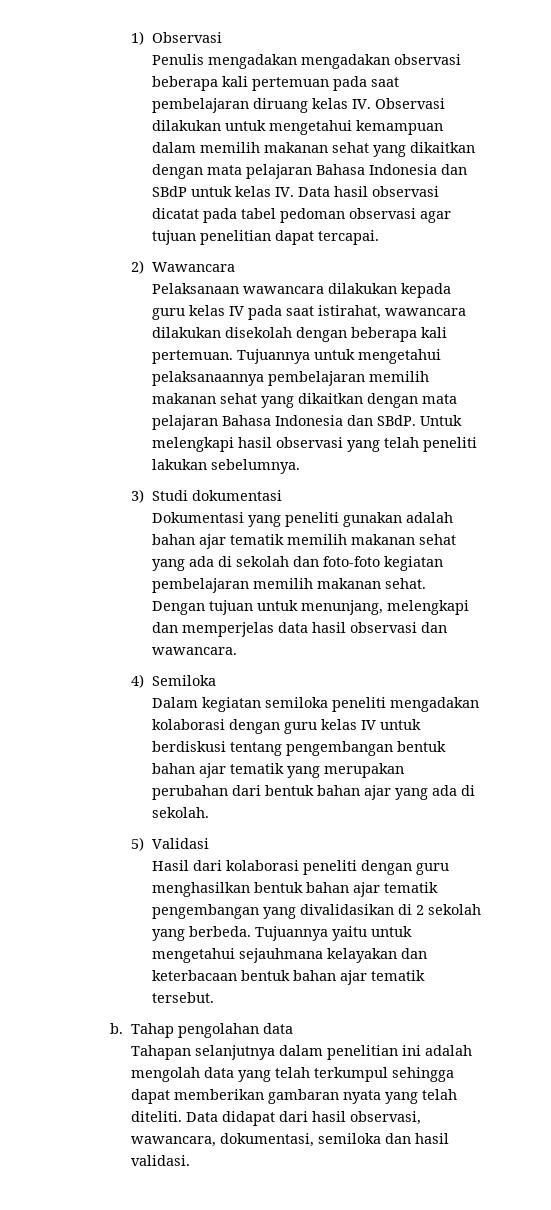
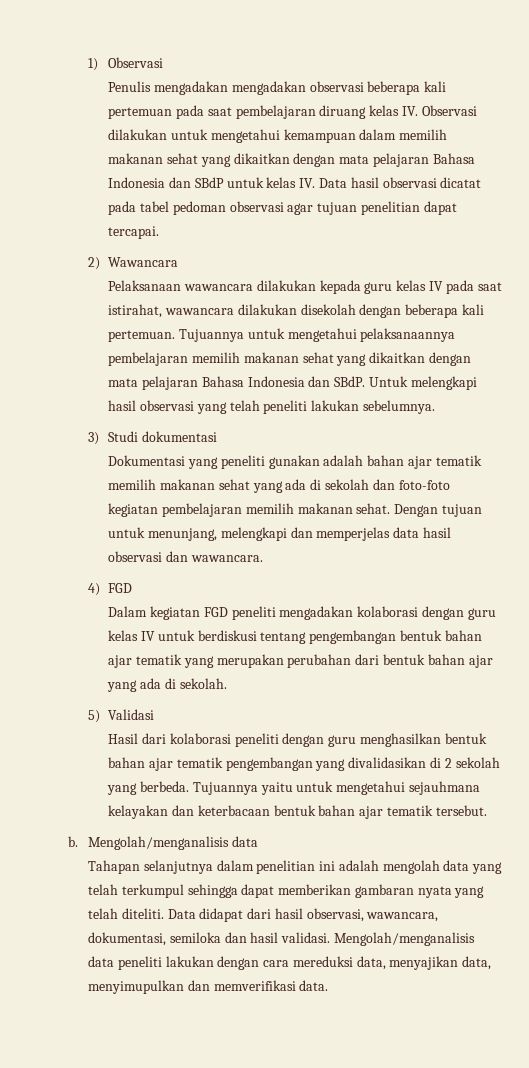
- 4) Semiloka
+ 4) FGD
- Dalam kegiatan semiloka peneliti mengadakan kolaborasi dengan guru kelas IV untuk berdiskusi tentang pengembangan bentuk bahan ajar tematik yang merupakan perubahan dari bentuk bahan ajar yang ada di sekolah.
+ Dalam kegiatan FGD peneliti mengadakan kolaborasi dengan guru kelas IV untuk berdiskusi tentang pengembangan bentuk bahan ajar tematik yang merupakan perubahan dari bentuk bahan ajar yang ada di sekolah.
- b. Tahap pengolahan data
+ b. Mengolah/menganalisis data
+ Mengolah/menganalisis data peneliti lakukan dengan cara mereduksi data, menyajikan data, menyimupulkan dan memverifikasi data.

